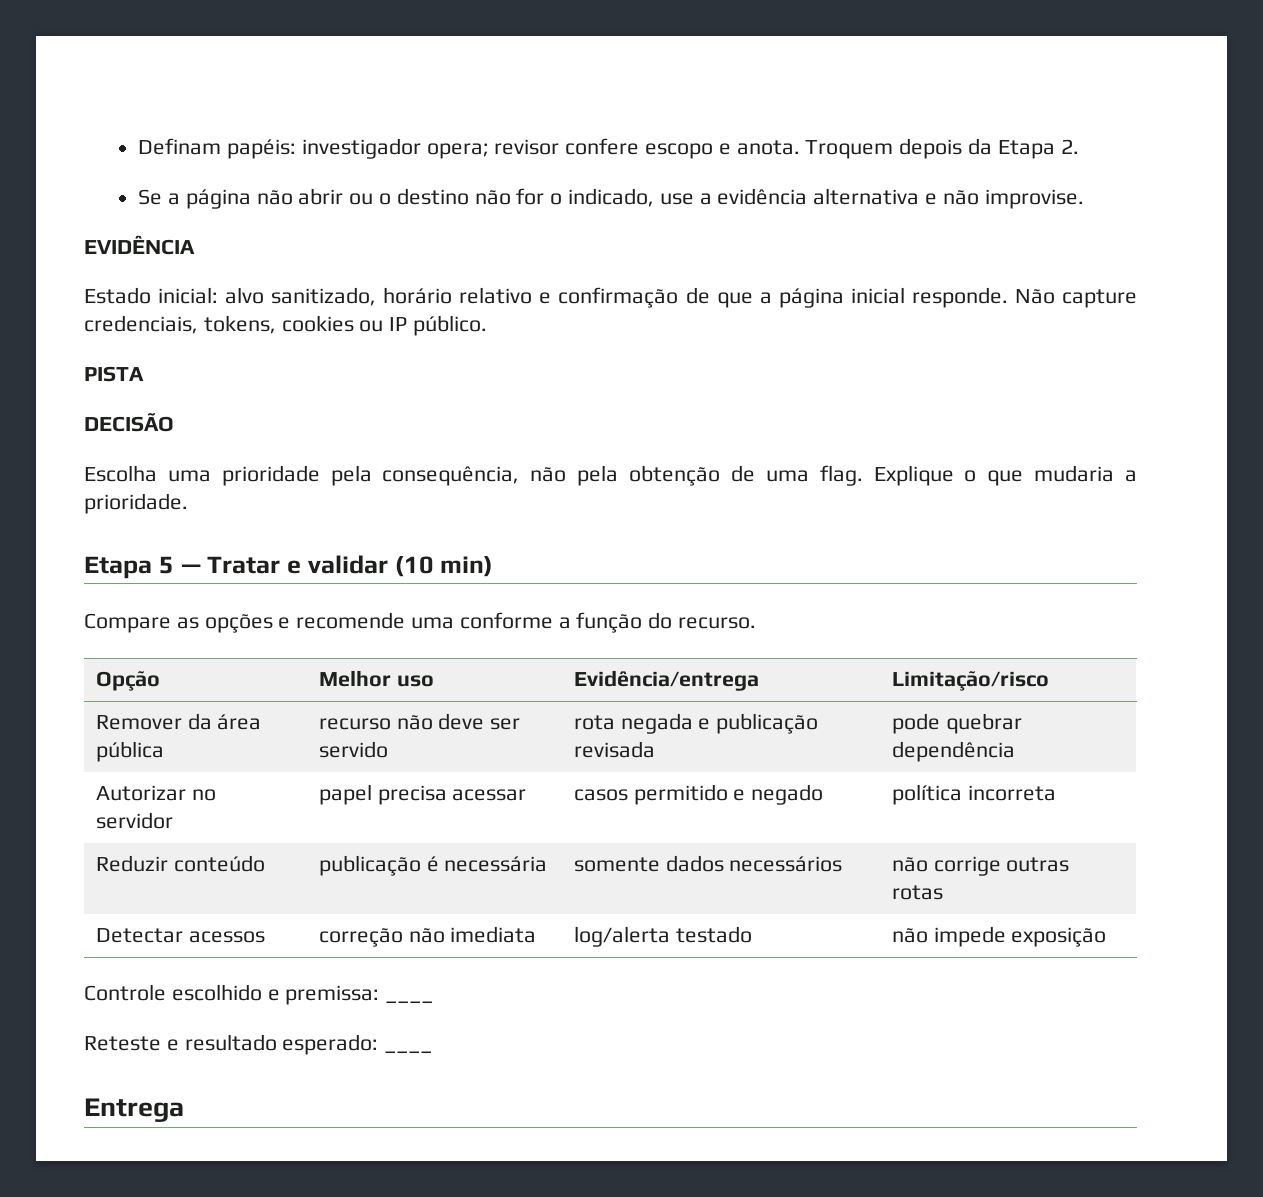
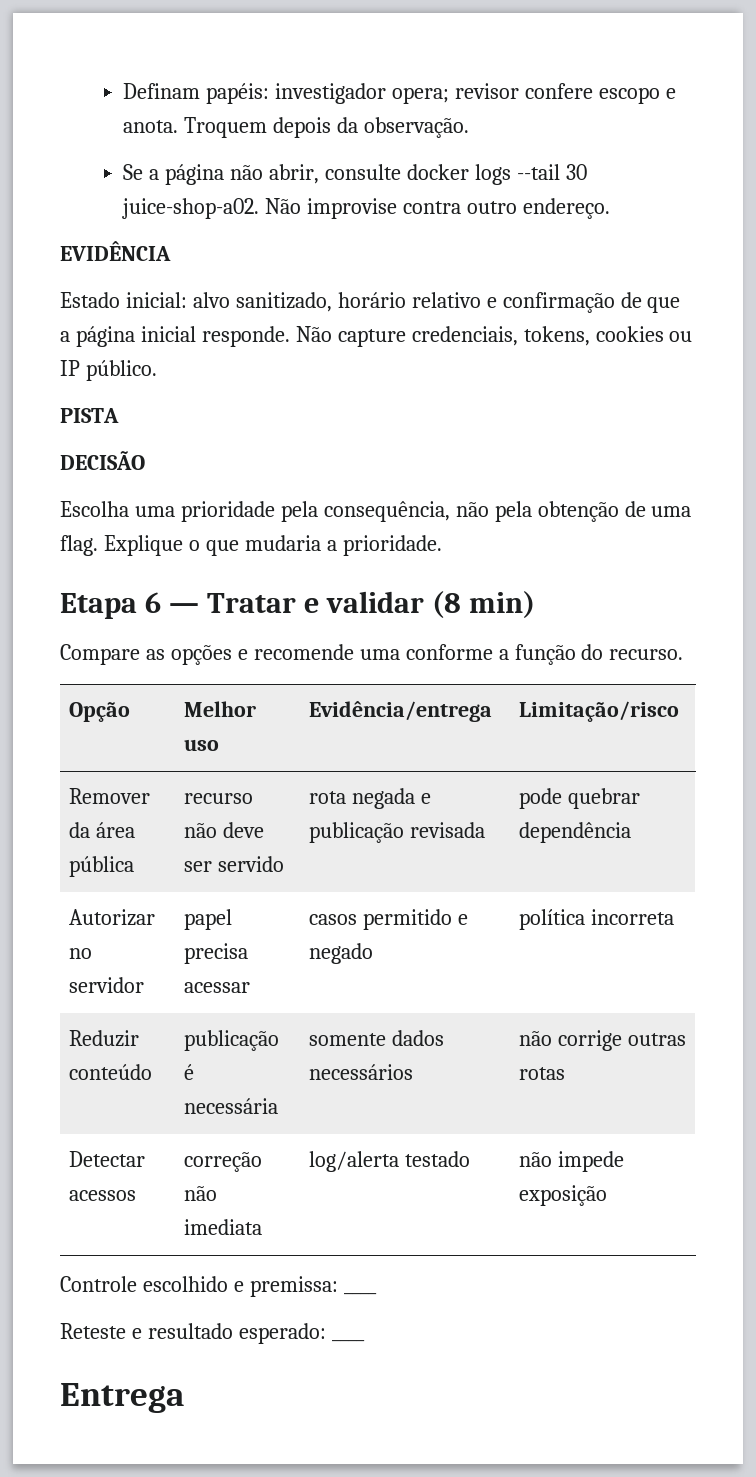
- Troquem depois da Etapa 2.
+ Troquem depois da observação.
- Se a página não abrir ou o destino não for o indicado, use a evidência alternativa e não improvise.
+ Se a página não abrir, consulte docker logs --tail 30 juice-shop-a02. Não improvise contra outro endereço.
- Etapa 5 — Tratar e validar (10 min)
+ Etapa 6 — Tratar e validar (8 min)

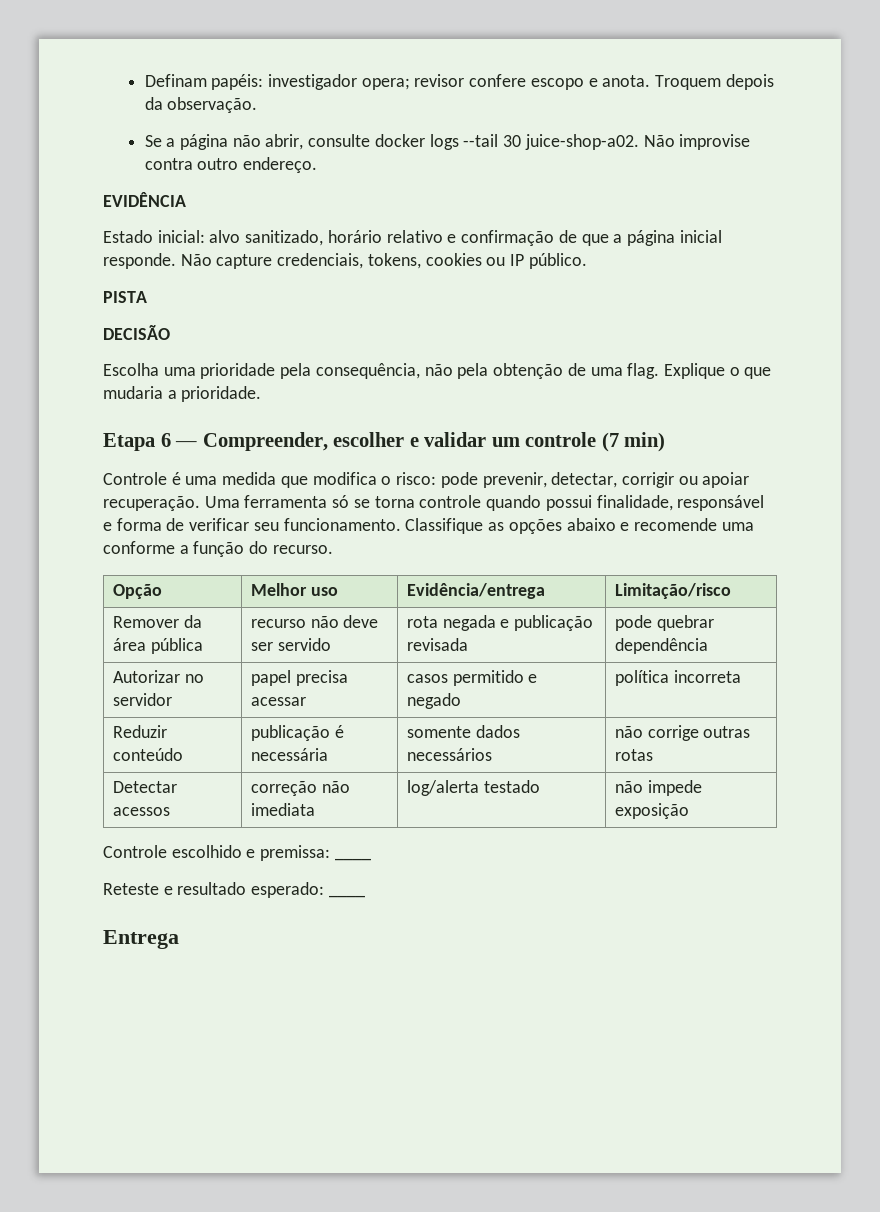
- Etapa 6 — Tratar e validar (8 min)
- Compare as opções e recomende uma conforme a função do recurso.
+ Etapa 6 — Compreender, escolher e validar um controle (7 min)
+ Controle é uma medida que modifica o risco: pode prevenir, detectar, corrigir ou apoiar recuperação. Uma ferramenta só se torna controle quando possui finalidade, responsável e forma de verificar seu funcionamento. Classifique as opções abaixo e recomende uma conforme a função do recurso.

